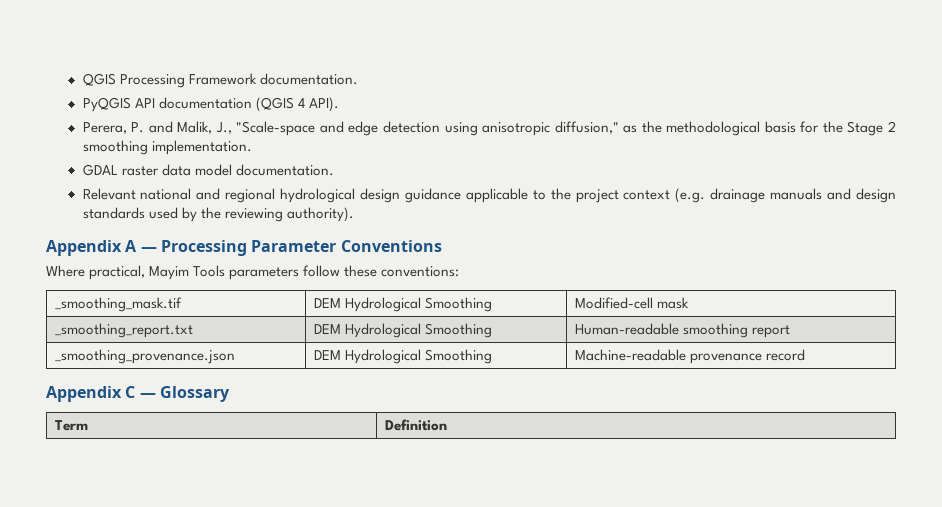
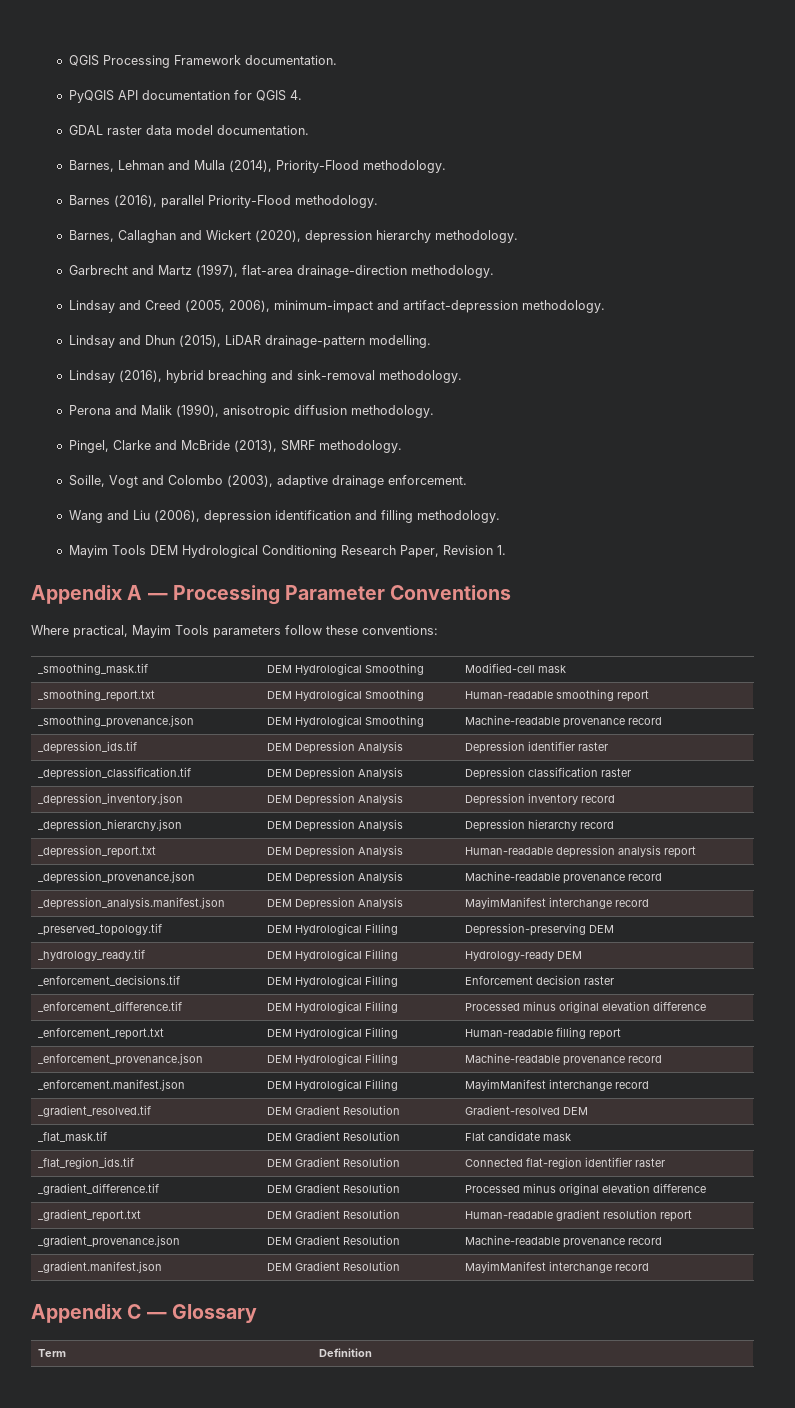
- PyQGIS API documentation (QGIS 4 API).
- Perera, P. and Malik, J., "Scale-space and edge detection using anisotropic diffusion," as the methodological basis for the Stage 2 smoothing implementation.
+ PyQGIS API documentation for QGIS 4.
- Relevant national and regional hydrological design guidance applicable to the project context (e.g. drainage manuals and design standards used by the reviewing authority).
+ Barnes, Lehman and Mulla (2014), Priority-Flood methodology.
+ Barnes (2016), parallel Priority-Flood methodology.
+ Barnes, Callaghan and Wickert (2020), depression hierarchy methodology.
+ Garbrecht and Martz (1997), flat-area drainage-direction methodology.
+ Lindsay and Creed (2005, 2006), minimum-impact and artifact-depression methodology.
+ Lindsay and Dhun (2015), LiDAR drainage-pattern modelling.
+ Lindsay (2016), hybrid breaching and sink-removal methodology.
+ Perona and Malik (1990), anisotropic diffusion methodology.
+ Pingel, Clarke and McBride (2013), SMRF methodology.
+ Soille, Vogt and Colombo (2003), adaptive drainage enforcement.
+ Wang and Liu (2006), depression identification and filling methodology.
+ Mayim Tools DEM Hydrological Conditioning Research Paper, Revision 1.
+ _depression_ids.tif | DEM Depression Analysis | Depression identifier raster
+ _depression_classification.tif | DEM Depression Analysis | Depression classification raster
+ _depression_inventory.json | DEM Depression Analysis | Depression inventory record
+ _depression_hierarchy.json | DEM Depression Analysis | Depression hierarchy record
+ _depression_report.txt | DEM Depression Analysis | Human-readable depression analysis report
+ _depression_provenance.json | DEM Depression Analysis | Machine-readable provenance record
+ _depression_analysis.manifest.json | DEM Depression Analysis | MayimManifest interchange record
+ _preserved_topology.tif | DEM Hydrological Filling | Depression-preserving DEM
+ _hydrology_ready.tif | DEM Hydrological Filling | Hydrology-ready DEM
+ _enforcement_decisions.tif | DEM Hydrological Filling | Enforcement decision raster
+ _enforcement_difference.tif | DEM Hydrological Filling | Processed minus original elevation difference
+ _enforcement_report.txt | DEM Hydrological Filling | Human-readable filling report
+ _enforcement_provenance.json | DEM Hydrological Filling | Machine-readable provenance record
+ _enforcement.manifest.json | DEM Hydrological Filling | MayimManifest interchange record
+ _gradient_resolved.tif | DEM Gradient Resolution | Gradient-resolved DEM
+ _flat_mask.tif | DEM Gradient Resolution | Flat candidate mask
+ _flat_region_ids.tif | DEM Gradient Resolution | Connected flat-region identifier raster
+ _gradient_difference.tif | DEM Gradient Resolution | Processed minus original elevation difference
+ _gradient_report.txt | DEM Gradient Resolution | Human-readable gradient resolution report
+ _gradient_provenance.json | DEM Gradient Resolution | Machine-readable provenance record
+ _gradient.manifest.json | DEM Gradient Resolution | MayimManifest interchange record

